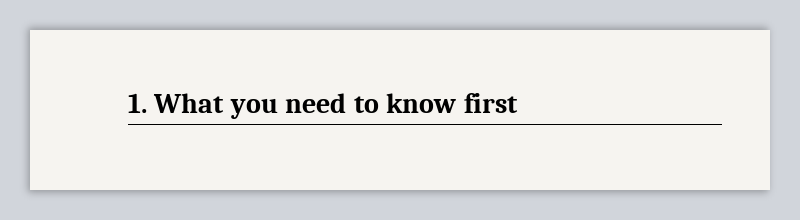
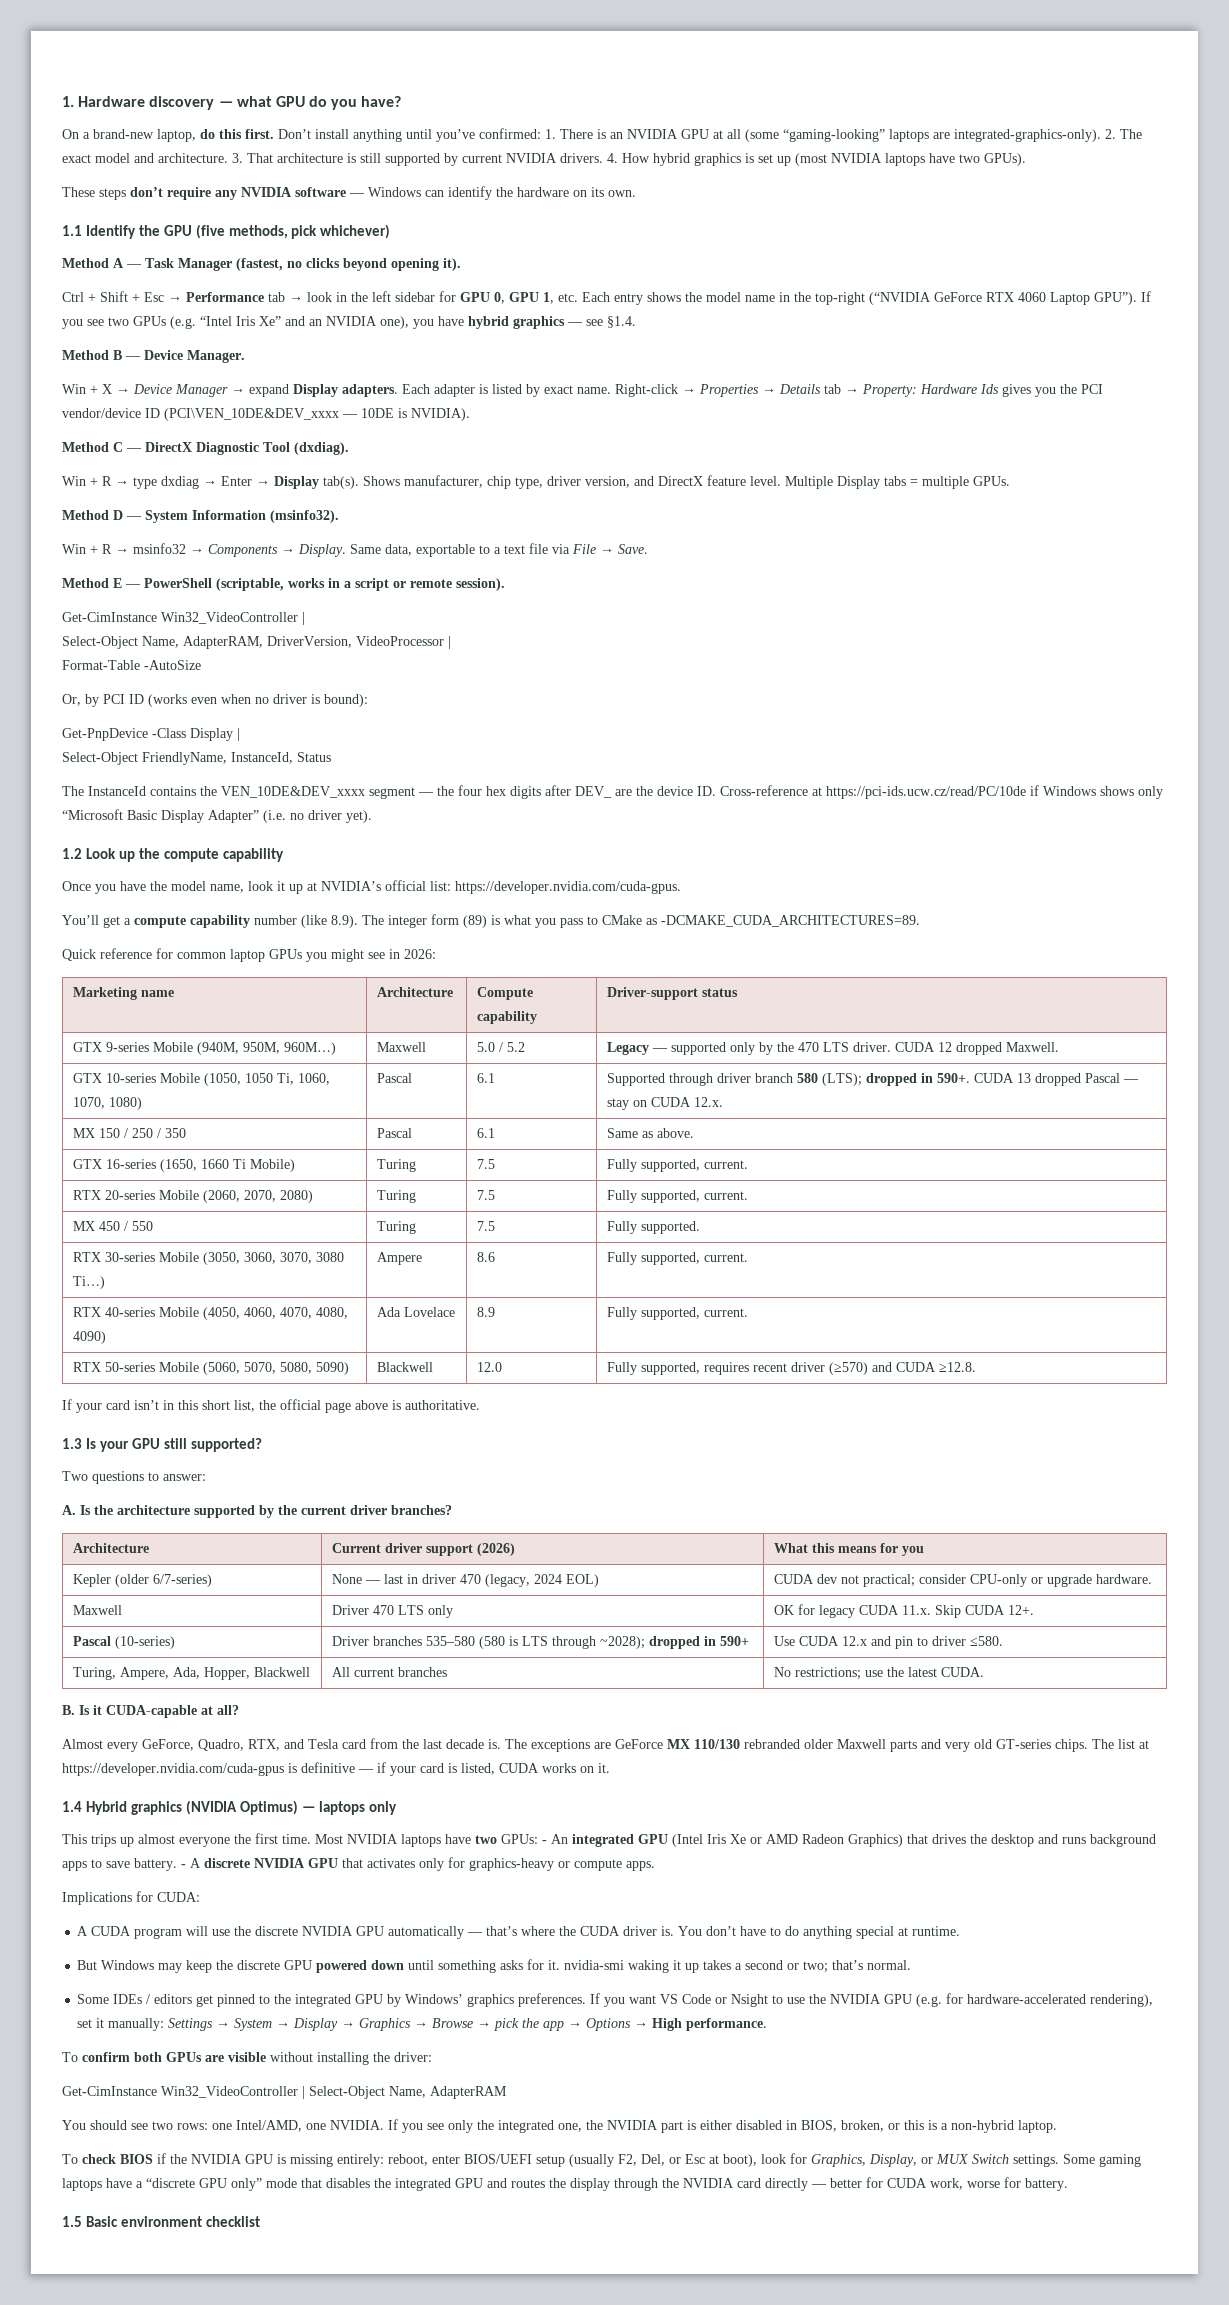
- 1. What you need to know first
+ 1. Hardware discovery — what GPU do you have?
+ On a brand-new laptop, do this first. Don’t install anything until you’ve confirmed: 1. There is an NVIDIA GPU at all (some “gaming-looking” laptops are integrated-graphics-only). 2. The exact model and architecture. 3. That architecture is still supported by current NVIDIA drivers. 4. How hybrid graphics is set up (most NVIDIA laptops have two GPUs).
+ These steps don’t require any NVIDIA software — Windows can identify the hardware on its own.
+ 1.1 Identify the GPU (five methods, pick whichever)
+ Method A — Task Manager (fastest, no clicks beyond opening it).
+ Ctrl + Shift + Esc → Performance tab → look in the left sidebar for GPU 0, GPU 1, etc. Each entry shows the model name in the top-right (“NVIDIA GeForce RTX 4060 Laptop GPU”). If you see two GPUs (e.g. “Intel Iris Xe” and an NVIDIA one), you have hybrid graphics — see §1.4.
+ Method B — Device Manager.
+ Win + X → Device Manager → expand Display adapters. Each adapter is listed by exact name. Right-click → Properties → Details tab → Property: Hardware Ids gives you the PCI vendor/device ID (PCI\VEN_10DE&DEV_xxxx — 10DE is NVIDIA).
+ Method C — DirectX Diagnostic Tool (dxdiag).
+ Win + R → type dxdiag → Enter → Display tab(s). Shows manufacturer, chip type, driver version, and DirectX feature level. Multiple Display tabs = multiple GPUs.
+ Method D — System Information (msinfo32).
+ Win + R → msinfo32 → Components → Display. Same data, exportable to a text file via File → Save.
+ Method E — PowerShell (scriptable, works in a script or remote session).
+ Get-CimInstance Win32_VideoController |
+ Select-Object Name, AdapterRAM, DriverVersion, VideoProcessor |
+ Format-Table -AutoSize
+ Or, by PCI ID (works even when no driver is bound):
+ Get-PnpDevice -Class Display |
+ Select-Object FriendlyName, InstanceId, Status
+ The InstanceId contains the VEN_10DE&DEV_xxxx segment — the four hex digits after DEV_ are the device ID. Cross-reference at https://pci-ids.ucw.cz/read/PC/10de if Windows shows only “Microsoft Basic Display Adapter” (i.e. no driver yet).
+ 1.2 Look up the compute capability
+ Once you have the model name, look it up at NVIDIA’s official list: https://developer.nvidia.com/cuda-gpus.
+ You’ll get a compute capability number (like 8.9). The integer form (89) is what you pass to CMake as -DCMAKE_CUDA_ARCHITECTURES=89.
+ Quick reference for common laptop GPUs you might see in 2026:
+ Marketing name | Architecture | Compute capability | Driver-support status
+ GTX 9-series Mobile (940M, 950M, 960M…) | Maxwell | 5.0 / 5.2 | Legacy — supported only by the 470 LTS driver. CUDA 12 dropped Maxwell.
+ GTX 10-series Mobile (1050, 1050 Ti, 1060, 1070, 1080) | Pascal | 6.1 | Supported through driver branch 580 (LTS); dropped in 590+. CUDA 13 dropped Pascal — stay on CUDA 12.x.
+ MX 150 / 250 / 350 | Pascal | 6.1 | Same as above.
+ GTX 16-series (1650, 1660 Ti Mobile) | Turing | 7.5 | Fully supported, current.
+ RTX 20-series Mobile (2060, 2070, 2080) | Turing | 7.5 | Fully supported, current.
+ MX 450 / 550 | Turing | 7.5 | Fully supported.
+ RTX 30-series Mobile (3050, 3060, 3070, 3080 Ti…) | Ampere | 8.6 | Fully supported, current.
+ RTX 40-series Mobile (4050, 4060, 4070, 4080, 4090) | Ada Lovelace | 8.9 | Fully supported, current.
+ RTX 50-series Mobile (5060, 5070, 5080, 5090) | Blackwell | 12.0 | Fully supported, requires recent driver (≥570) and CUDA ≥12.8.
+ If your card isn’t in this short list, the official page above is authoritative.
+ 1.3 Is your GPU still supported?
+ Two questions to answer:
+ A. Is the architecture supported by the current driver branches?
+ Architecture | Current driver support (2026) | What this means for you
+ Kepler (older 6/7-series) | None — last in driver 470 (legacy, 2024 EOL) | CUDA dev not practical; consider CPU-only or upgrade hardware.
+ Maxwell | Driver 470 LTS only | OK for legacy CUDA 11.x. Skip CUDA 12+.
+ Pascal (10-series) | Driver branches 535–580 (580 is LTS through ~2028); dropped in 590+ | Use CUDA 12.x and pin to driver ≤580.
+ Turing, Ampere, Ada, Hopper, Blackwell | All current branches | No restrictions; use the latest CUDA.
+ B. Is it CUDA-capable at all?
+ Almost every GeForce, Quadro, RTX, and Tesla card from the last decade is. The exceptions are GeForce MX 110/130 rebranded older Maxwell parts and very old GT-series chips. The list at https://developer.nvidia.com/cuda-gpus is definitive — if your card is listed, CUDA works on it.
+ 1.4 Hybrid graphics (NVIDIA Optimus) — laptops only
+ This trips up almost everyone the first time. Most NVIDIA laptops have two GPUs: - An integrated GPU (Intel Iris Xe or AMD Radeon Graphics) that drives the desktop and runs background apps to save battery. - A discrete NVIDIA GPU that activates only for graphics-heavy or compute apps.
+ Implications for CUDA:
+ A CUDA program will use the discrete NVIDIA GPU automatically — that’s where the CUDA driver is. You don’t have to do anything special at runtime.
+ But Windows may keep the discrete GPU powered down until something asks for it. nvidia-smi waking it up takes a second or two; that’s normal.
+ Some IDEs / editors get pinned to the integrated GPU by Windows’ graphics preferences. If you want VS Code or Nsight to use the NVIDIA GPU (e.g. for hardware-accelerated rendering), set it manually: Settings → System → Display → Graphics → Browse → pick the app → Options → High performance.
+ To confirm both GPUs are visible without installing the driver:
+ Get-CimInstance Win32_VideoController | Select-Object Name, AdapterRAM
+ You should see two rows: one Intel/AMD, one NVIDIA. If you see only the integrated one, the NVIDIA part is either disabled in BIOS, broken, or this is a non-hybrid laptop.
+ To check BIOS if the NVIDIA GPU is missing entirely: reboot, enter BIOS/UEFI setup (usually F2, Del, or Esc at boot), look for Graphics, Display, or MUX Switch settings. Some gaming laptops have a “discrete GPU only” mode that disables the integrated GPU and routes the display through the NVIDIA card directly — better for CUDA work, worse for battery.
+ 1.5 Basic environment checklist

